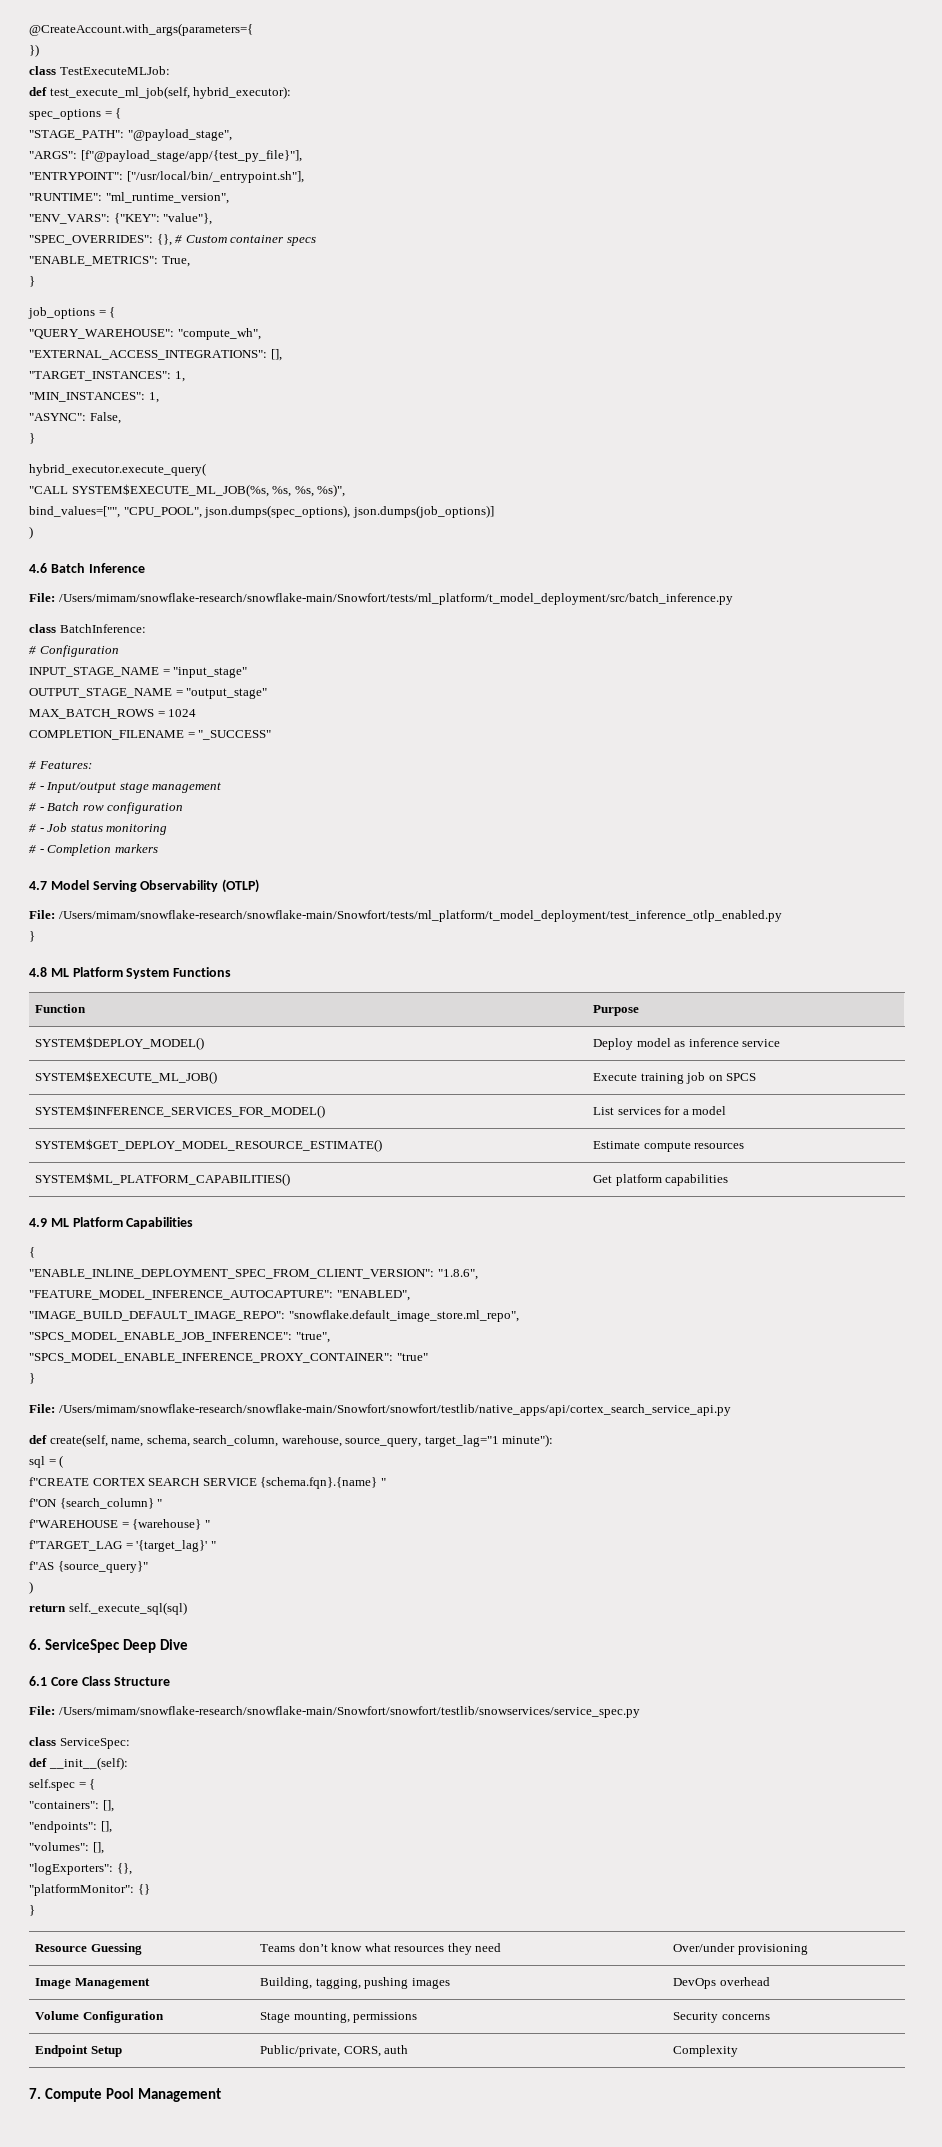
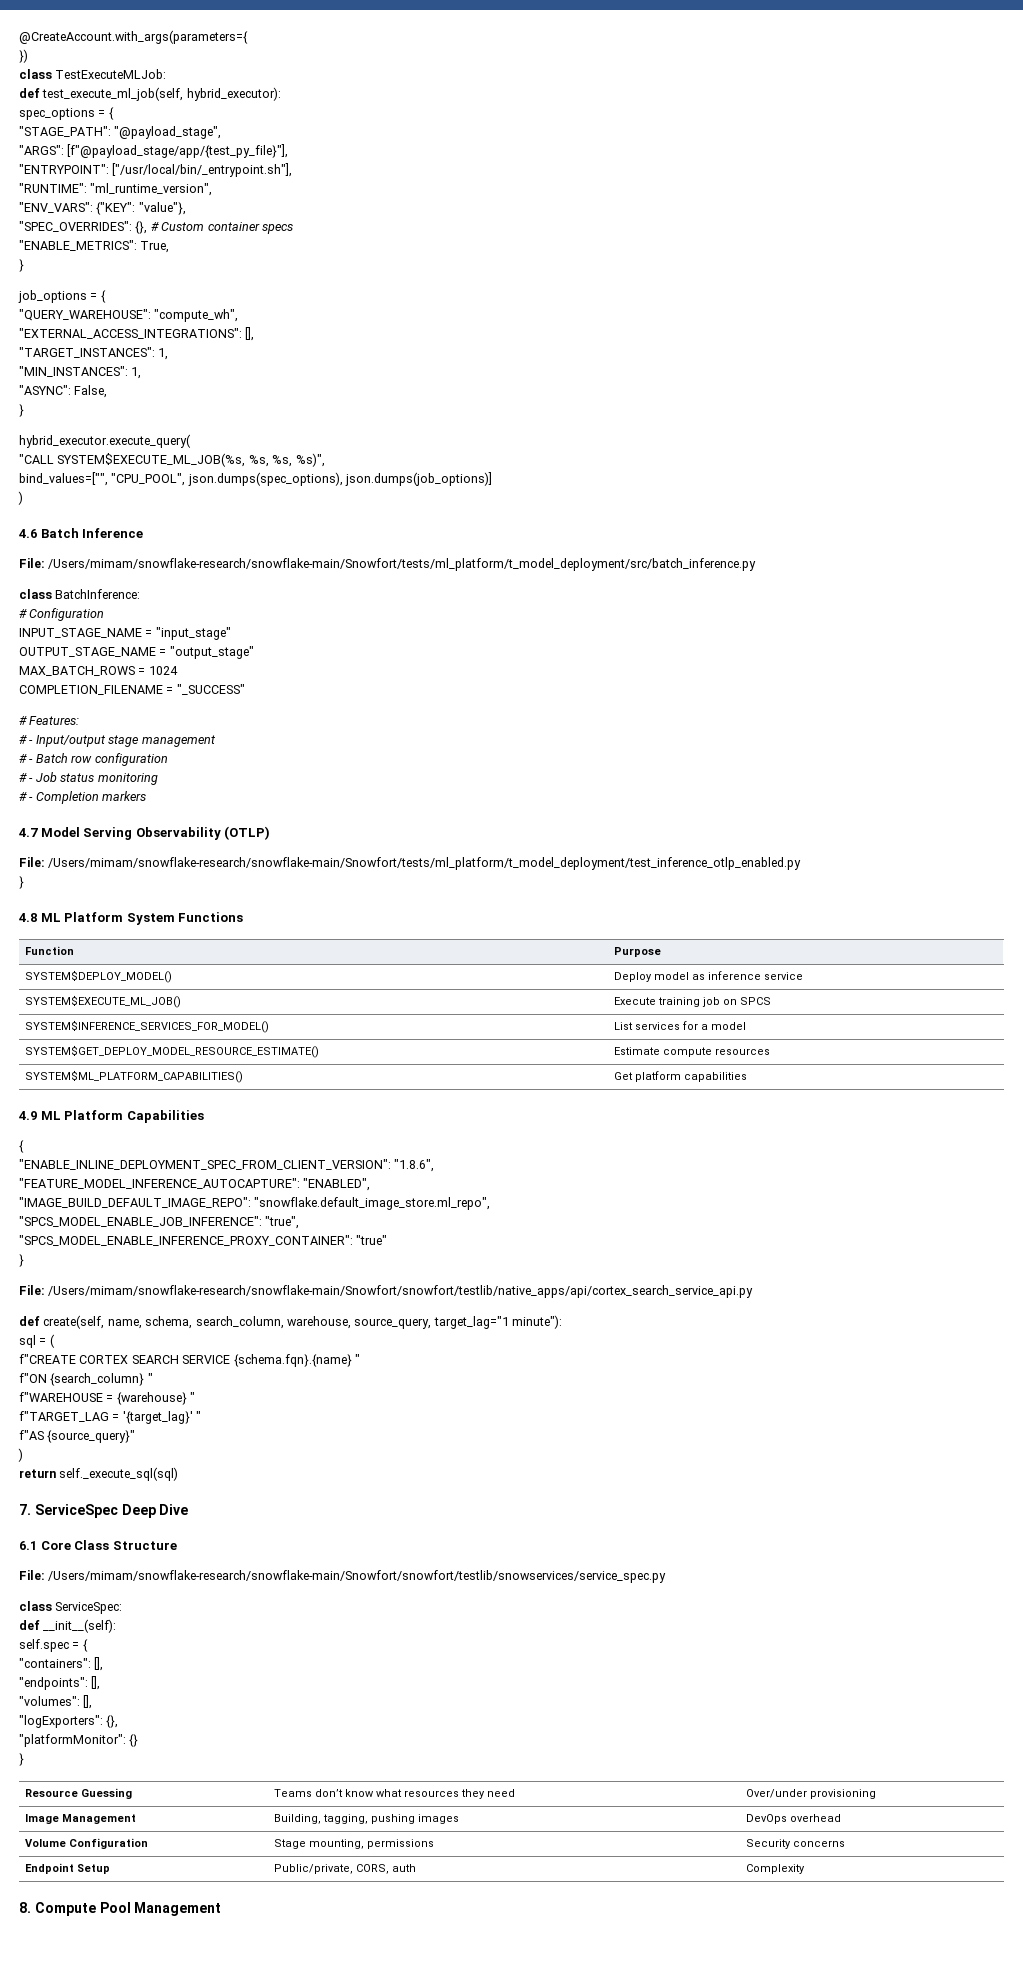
- 6. ServiceSpec Deep Dive
+ 7. ServiceSpec Deep Dive
- 7. Compute Pool Management
+ 8. Compute Pool Management

